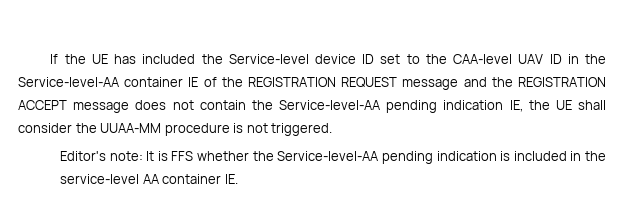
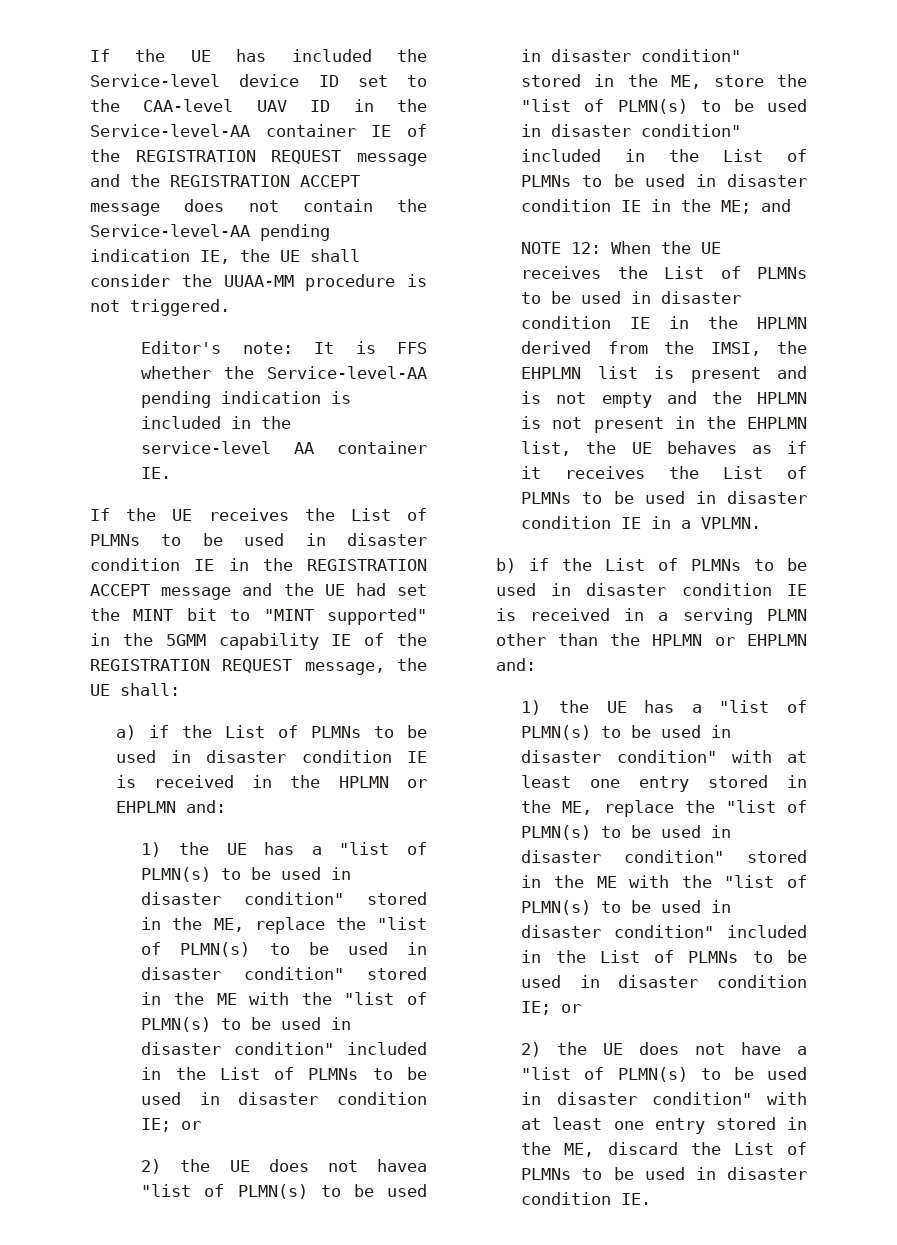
+ If the UE receives the List of PLMNs to be used in disaster condition IE in the REGISTRATION ACCEPT message and the UE had set the MINT bit to "MINT supported" in the 5GMM capability IE of the REGISTRATION REQUEST message, the UE shall:
+ a) if the List of PLMNs to be used in disaster condition IE is received in the HPLMN or EHPLMN and:
+ 1) the UE has a "list of PLMN(s) to be used in disaster condition" stored in the ME, replace the "list of PLMN(s) to be used in disaster condition" stored in the ME with the "list of PLMN(s) to be used in disaster condition" included in the List of PLMNs to be used in disaster condition IE; or
+ 2) the UE does not havea "list of PLMN(s) to be used in disaster condition" stored in the ME, store the "list of PLMN(s) to be used in disaster condition" included in the List of PLMNs to be used in disaster condition IE in the ME; and
+ NOTE 12: When the UE receives the List of PLMNs to be used in disaster condition IE in the HPLMN derived from the IMSI, the EHPLMN list is present and is not empty and the HPLMN is not present in the EHPLMN list, the UE behaves as if it receives the List of PLMNs to be used in disaster condition IE in a VPLMN.
+ b) if the List of PLMNs to be used in disaster condition IE is received in a serving PLMN other than the HPLMN or EHPLMN and:
+ 1) the UE has a "list of PLMN(s) to be used in disaster condition" with at least one entry stored in the ME, replace the "list of PLMN(s) to be used in disaster condition" stored in the ME with the "list of PLMN(s) to be used in disaster condition" included in the List of PLMNs to be used in disaster condition IE; or
+ 2) the UE does not have a "list of PLMN(s) to be used in disaster condition" with at least one entry stored in the ME, discard the List of PLMNs to be used in disaster condition IE.

